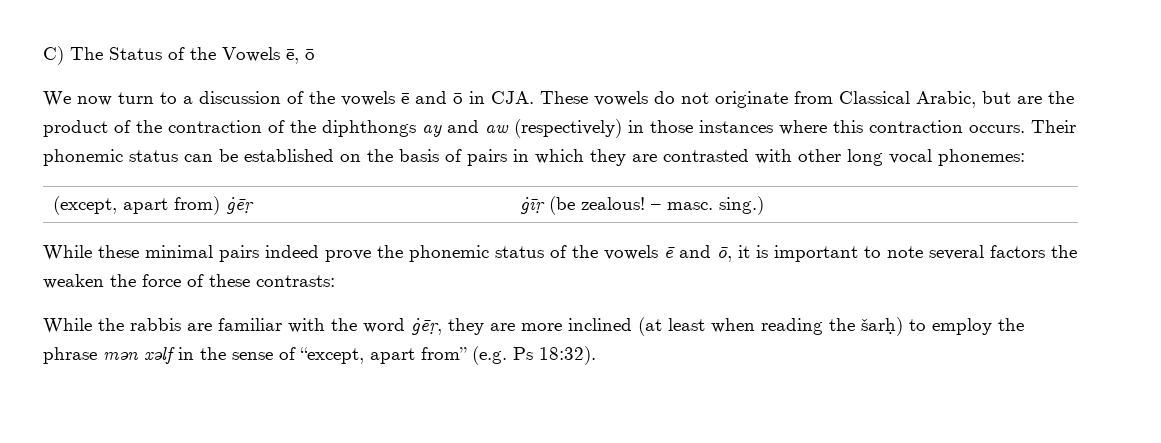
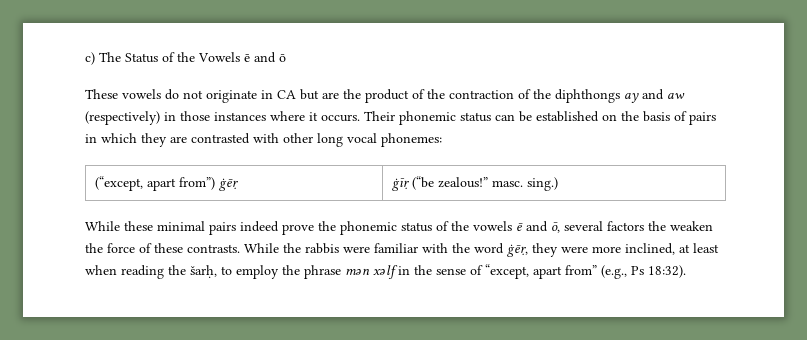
- C) The Status of the Vowels ē, ō
- We now turn to a discussion of the vowels ē and ō in CJA. These vowels do not originate from Classical Arabic, but are the product of the contraction of the diphthongs ay and aw (respectively) in those instances where this contraction occurs.
+ c) The Status of the Vowels ē and ō
+ These vowels do not originate in CA but are the product of the contraction of the diphthongs ay and aw (respectively) in those instances where it occurs.
- (except, apart from) ġēṛ | ġīṛ (be zealous! – masc. sing.)
+ (“except, apart from”) ġēṛ | ġīṛ (“be zealous!” masc. sing.)
- While these minimal pairs indeed prove the phonemic status of the vowels ē and ō, it is important to note several factors the weaken the force of these contrasts:
- While the rabbis are familiar with the word ġēṛ, they are more inclined (at least when reading the šarḥ) to employ the phrase mǝn xǝlf in the sense of “except, apart from” (e.g. Ps 18:32).
+ While these minimal pairs indeed prove the phonemic status of the vowels ē and ō, several factors the weaken the force of these contrasts. While the rabbis were familiar with the word ġēṛ, they were more inclined, at least when reading the šarḥ, to employ the phrase mǝn xǝlf in the sense of “except, apart from” (e.g., Ps 18:32).

